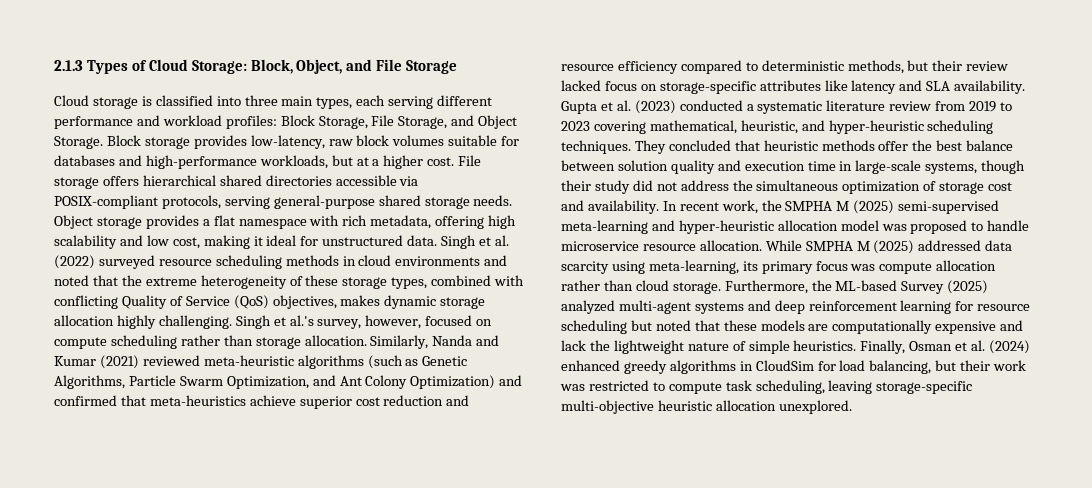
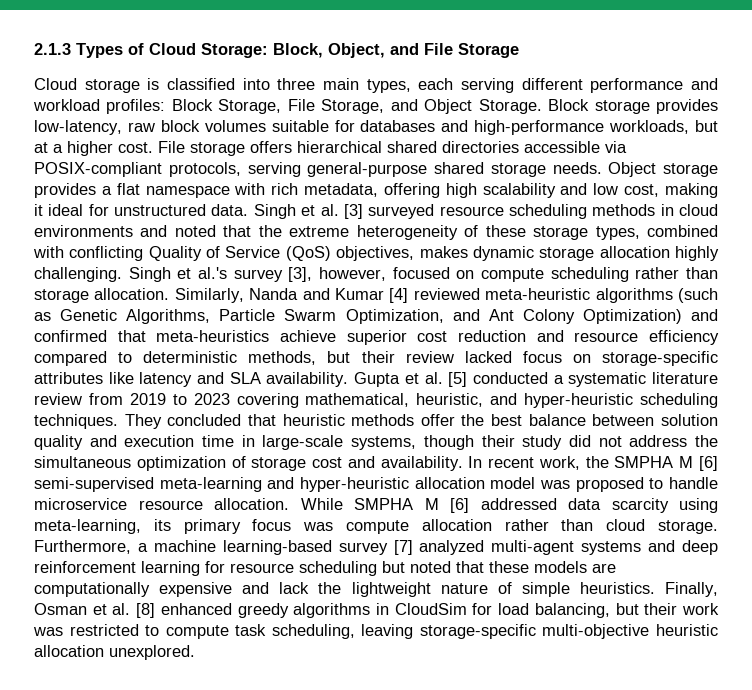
- Singh et al. (2022) surveyed resource scheduling methods in cloud environments and noted that the extreme heterogeneity of these storage types, combined with conflicting Quality of Service (QoS) objectives, makes dynamic storage allocation highly challenging.
+ Singh et al. [3] surveyed resource scheduling methods in cloud environments and noted that the extreme heterogeneity of these storage types, combined with conflicting Quality of Service (QoS) objectives, makes dynamic storage allocation highly challenging.
- Singh et al.'s survey, however, focused on compute scheduling rather than storage allocation.
+ Singh et al.'s survey [3], however, focused on compute scheduling rather than storage allocation.
- Similarly, Nanda and Kumar (2021) reviewed meta-heuristic algorithms (such as Genetic Algorithms, Particle Swarm Optimization, and Ant Colony Optimization) and confirmed that meta-heuristics achieve superior cost reduction and resource efficiency compared to deterministic methods, but their review lacked focus on storage-specific attributes like latency and SLA availability.
+ Similarly, Nanda and Kumar [4] reviewed meta-heuristic algorithms (such as Genetic Algorithms, Particle Swarm Optimization, and Ant Colony Optimization) and confirmed that meta-heuristics achieve superior cost reduction and resource efficiency compared to deterministic methods, but their review lacked focus on storage-specific attributes like latency and SLA availability.
- Gupta et al. (2023) conducted a systematic literature review from 2019 to 2023 covering mathematical, heuristic, and hyper-heuristic scheduling techniques.
+ Gupta et al. [5] conducted a systematic literature review from 2019 to 2023 covering mathematical, heuristic, and hyper-heuristic scheduling techniques.
- In recent work, the SMPHA M (2025) semi-supervised meta-learning and hyper-heuristic allocation model was proposed to handle microservice resource allocation.
+ In recent work, the SMPHA M [6] semi-supervised meta-learning and hyper-heuristic allocation model was proposed to handle microservice resource allocation.
- While SMPHA M (2025) addressed data scarcity using meta-learning, its primary focus was compute allocation rather than cloud storage.
+ While SMPHA M [6] addressed data scarcity using meta-learning, its primary focus was compute allocation rather than cloud storage.
- Furthermore, the ML-based Survey (2025) analyzed multi-agent systems and deep reinforcement learning for resource scheduling but noted that these models are computationally expensive and lack the lightweight nature of simple heuristics.
+ Furthermore, a machine learning-based survey [7] analyzed multi-agent systems and deep reinforcement learning for resource scheduling but noted that these models are computationally expensive and lack the lightweight nature of simple heuristics.
- Finally, Osman et al. (2024) enhanced greedy algorithms in CloudSim for load balancing, but their work was restricted to compute task scheduling, leaving storage-specific multi-objective heuristic allocation unexplored.
+ Finally, Osman et al. [8] enhanced greedy algorithms in CloudSim for load balancing, but their work was restricted to compute task scheduling, leaving storage-specific multi-objective heuristic allocation unexplored.

